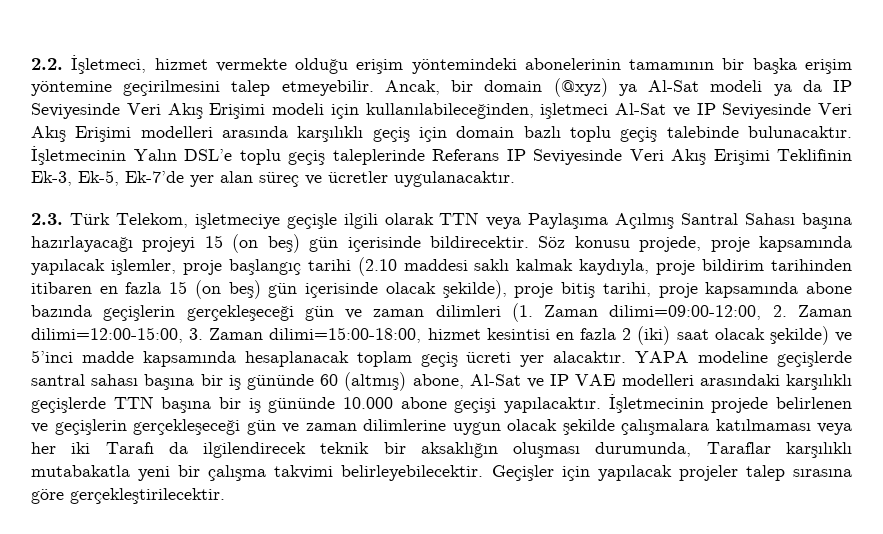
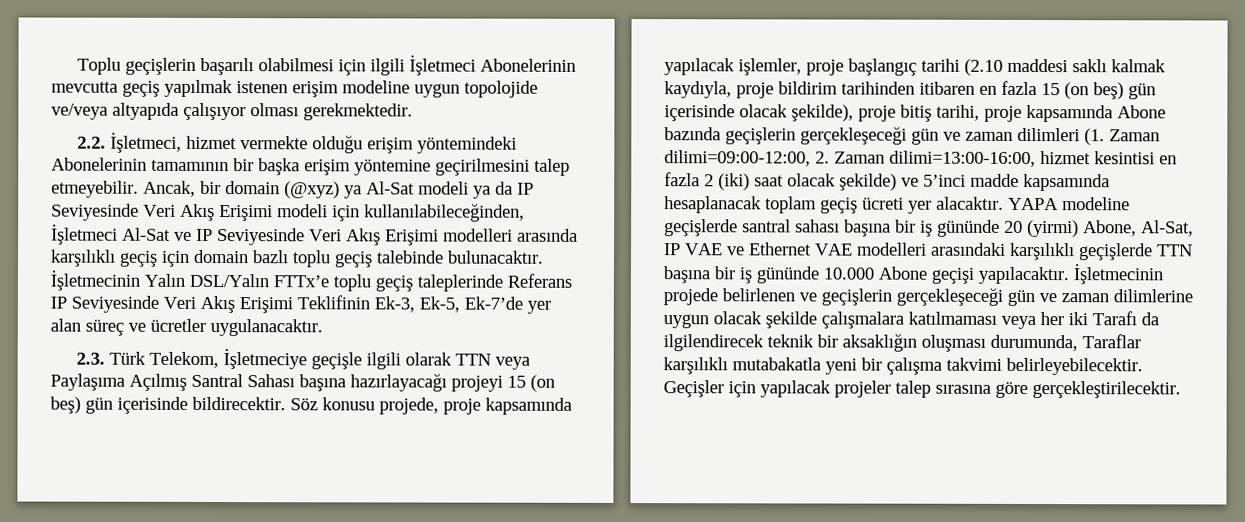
+ Toplu geçişlerin başarılı olabilmesi için ilgili İşletmeci Abonelerinin mevcutta geçiş yapılmak istenen erişim modeline uygun topolojide ve/veya altyapıda çalışıyor olması gerekmektedir.
- 2.2. İşletmeci, hizmet vermekte olduğu erişim yöntemindeki abonelerinin tamamının bir başka erişim yöntemine geçirilmesini talep etmeyebilir.
+ 2.2. İşletmeci, hizmet vermekte olduğu erişim yöntemindeki Abonelerinin tamamının bir başka erişim yöntemine geçirilmesini talep etmeyebilir.
- Ancak, bir domain (@xyz) ya Al-Sat modeli ya da IP Seviyesinde Veri Akış Erişimi modeli için kullanılabileceğinden, işletmeci Al-Sat ve IP Seviyesinde Veri Akış Erişimi modelleri arasında karşılıklı geçiş için domain bazlı toplu geçiş talebinde bulunacaktır.
+ Ancak, bir domain (@xyz) ya Al-Sat modeli ya da IP Seviyesinde Veri Akış Erişimi modeli için kullanılabileceğinden, İşletmeci Al-Sat ve IP Seviyesinde Veri Akış Erişimi modelleri arasında karşılıklı geçiş için domain bazlı toplu geçiş talebinde bulunacaktır.
- İşletmecinin Yalın DSL’e toplu geçiş taleplerinde Referans IP Seviyesinde Veri Akış Erişimi Teklifinin Ek-3, Ek-5, Ek-7’de yer alan süreç ve ücretler uygulanacaktır.
+ İşletmecinin Yalın DSL/Yalın FTTx’e toplu geçiş taleplerinde Referans IP Seviyesinde Veri Akış Erişimi Teklifinin Ek-3, Ek-5, Ek-7’de yer alan süreç ve ücretler uygulanacaktır.
- 2.3. Türk Telekom, işletmeciye geçişle ilgili olarak TTN veya Paylaşıma Açılmış Santral Sahası başına hazırlayacağı projeyi 15 (on beş) gün içerisinde bildirecektir.
+ 2.3. Türk Telekom, İşletmeciye geçişle ilgili olarak TTN veya Paylaşıma Açılmış Santral Sahası başına hazırlayacağı projeyi 15 (on beş) gün içerisinde bildirecektir.
- Söz konusu projede, proje kapsamında yapılacak işlemler, proje başlangıç tarihi (2.10 maddesi saklı kalmak kaydıyla, proje bildirim tarihinden itibaren en fazla 15 (on beş) gün içerisinde olacak şekilde), proje bitiş tarihi, proje kapsamında abone bazında geçişlerin gerçekleşeceği gün ve zaman dilimleri (1. Zaman dilimi=09:00-12:00, 2. Zaman dilimi=12:00-15:00, 3. Zaman dilimi=15:00-18:00, hizmet kesintisi en fazla 2 (iki) saat olacak şekilde) ve 5’inci madde kapsamında hesaplanacak toplam geçiş ücreti yer alacaktır.
+ Söz konusu projede, proje kapsamında yapılacak işlemler, proje başlangıç tarihi (2.10 maddesi saklı kalmak kaydıyla, proje bildirim tarihinden itibaren en fazla 15 (on beş) gün içerisinde olacak şekilde), proje bitiş tarihi, proje kapsamında Abone bazında geçişlerin gerçekleşeceği gün ve zaman dilimleri (1. Zaman dilimi=09:00-12:00, 2. Zaman dilimi=13:00-16:00, hizmet kesintisi en fazla 2 (iki) saat olacak şekilde) ve 5’inci madde kapsamında hesaplanacak toplam geçiş ücreti yer alacaktır.
- YAPA modeline geçişlerde santral sahası başına bir iş gününde 60 (altmış) abone, Al-Sat ve IP VAE modelleri arasındaki karşılıklı geçişlerde TTN başına bir iş gününde 10.000 abone geçişi yapılacaktır.
+ YAPA modeline geçişlerde santral sahası başına bir iş gününde 20 (yirmi) Abone, Al-Sat, IP VAE ve Ethernet VAE modelleri arasındaki karşılıklı geçişlerde TTN başına bir iş gününde 10.000 Abone geçişi yapılacaktır.

